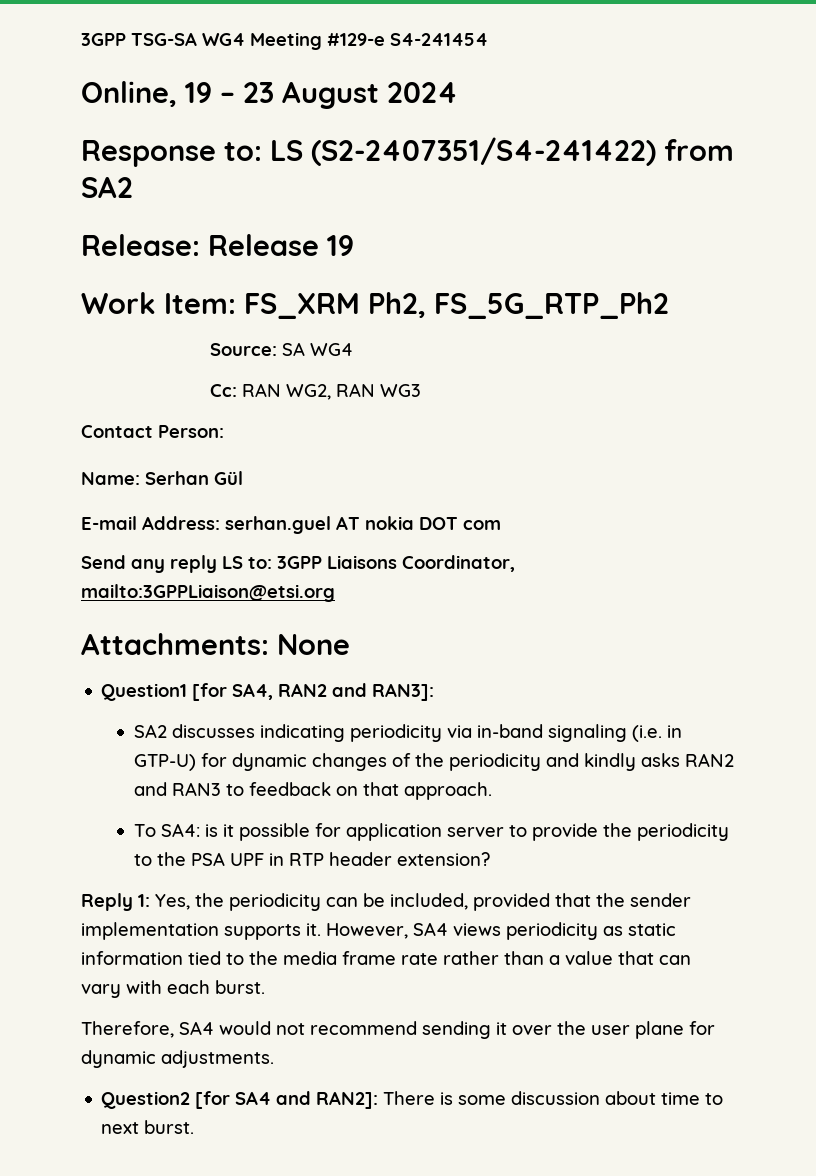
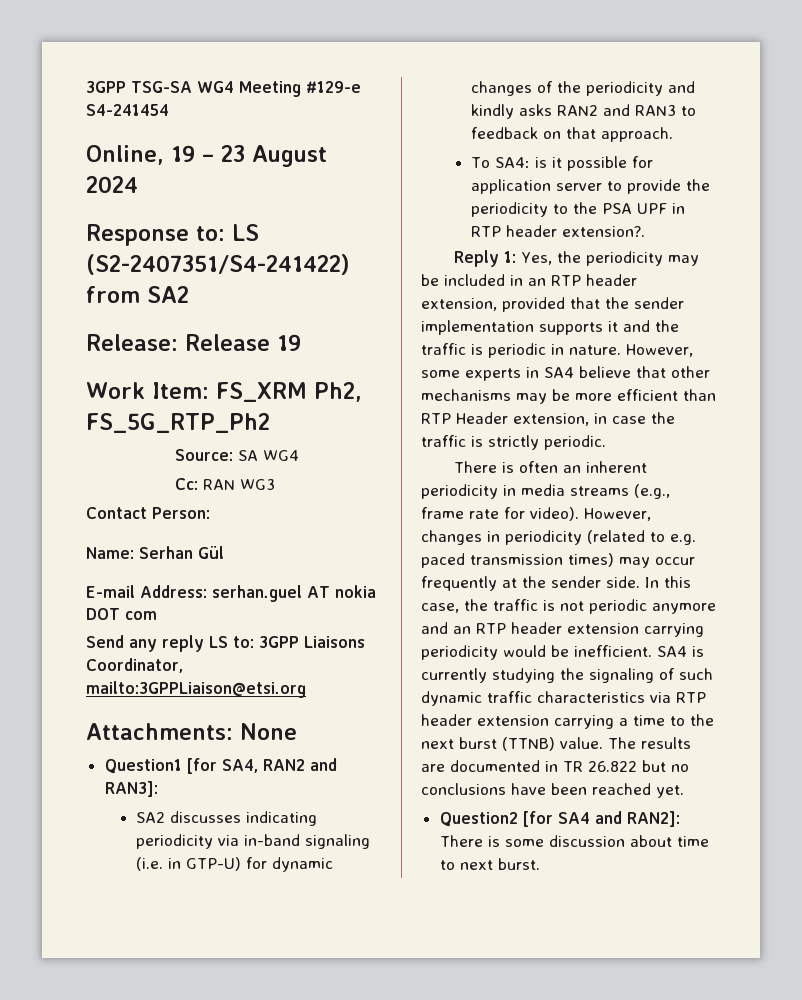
- Cc: RAN WG2, RAN WG3
+ Cc: RAN WG3
- To SA4: is it possible for application server to provide the periodicity to the PSA UPF in RTP header extension?
+ To SA4: is it possible for application server to provide the periodicity to the PSA UPF in RTP header extension?.
- Reply 1: Yes, the periodicity can be included, provided that the sender implementation supports it. However, SA4 views periodicity as static information tied to the media frame rate rather than a value that can vary with each burst.
- Therefore, SA4 would not recommend sending it over the user plane for dynamic adjustments.
+ Reply 1: Yes, the periodicity may be included in an RTP header extension, provided that the sender implementation supports it and the traffic is periodic in nature. However, some experts in SA4 believe that other mechanisms may be more efficient than RTP Header extension, in case the traffic is strictly periodic.
+ There is often an inherent periodicity in media streams (e.g., frame rate for video). However, changes in periodicity (related to e.g. paced transmission times) may occur frequently at the sender side. In this case, the traffic is not periodic anymore and an RTP header extension carrying periodicity would be inefficient. SA4 is currently studying the signaling of such dynamic traffic characteristics via RTP header extension carrying a time to the next burst (TTNB) value. The results are documented in TR 26.822 but no conclusions have been reached yet.

